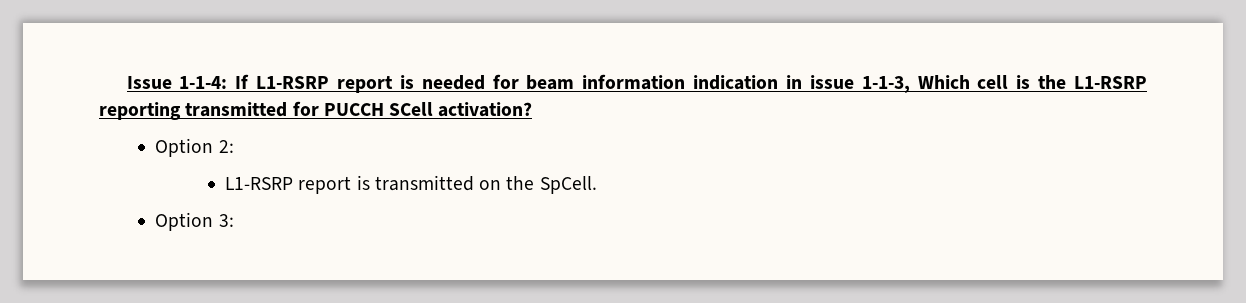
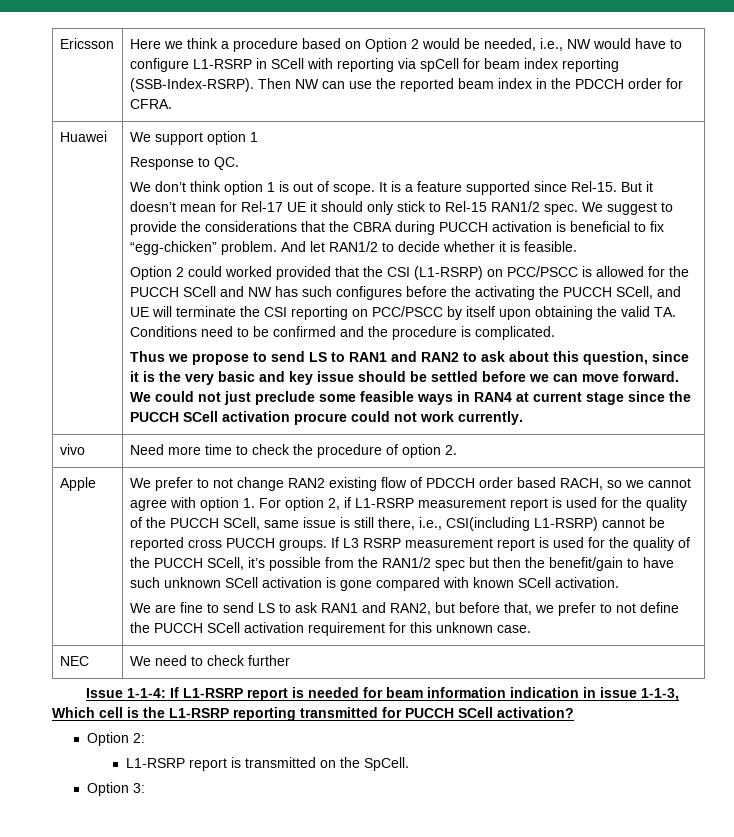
+ Ericsson | Here we think a procedure based on Option 2 would be needed, i.e., NW would have to configure L1-RSRP in SCell with reporting via spCell for beam index reporting (SSB-Index-RSRP). Then NW can use the reported beam index in the PDCCH order for CFRA.
+ Huawei | We support option 1
+ Response to QC.
+ We don’t think option 1 is out of scope. It is a feature supported since Rel-15. But it doesn’t mean for Rel-17 UE it should only stick to Rel-15 RAN1/2 spec. We suggest to provide the considerations that the CBRA during PUCCH activation is beneficial to fix “egg-chicken” problem. And let RAN1/2 to decide whether it is feasible.
+ Option 2 could worked provided that the CSI (L1-RSRP) on PCC/PSCC is allowed for the PUCCH SCell and NW has such configures before the activating the PUCCH SCell, and UE will terminate the CSI reporting on PCC/PSCC by itself upon obtaining the valid TA. Conditions need to be confirmed and the procedure is complicated.
+ Thus we propose to send LS to RAN1 and RAN2 to ask about this question, since it is the very basic and key issue should be settled before we can move forward. We could not just preclude some feasible ways in RAN4 at current stage since the PUCCH SCell activation procure could not work currently.
+ vivo | Need more time to check the procedure of option 2.
+ Apple | We prefer to not change RAN2 existing flow of PDCCH order based RACH, so we cannot agree with option 1. For option 2, if L1-RSRP measurement report is used for the quality of the PUCCH SCell, same issue is still there, i.e., CSI(including L1-RSRP) cannot be reported cross PUCCH groups. If L3 RSRP measurement report is used for the quality of the PUCCH SCell, it’s possible from the RAN1/2 spec but then the benefit/gain to have such unknown SCell activation is gone compared with known SCell activation.
+ We are fine to send LS to ask RAN1 and RAN2, but before that, we prefer to not define the PUCCH SCell activation requirement for this unknown case.
+ NEC | We need to check further

